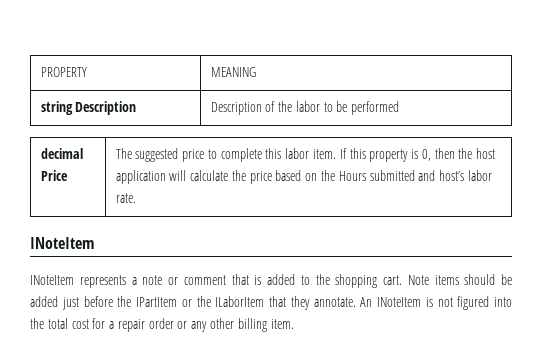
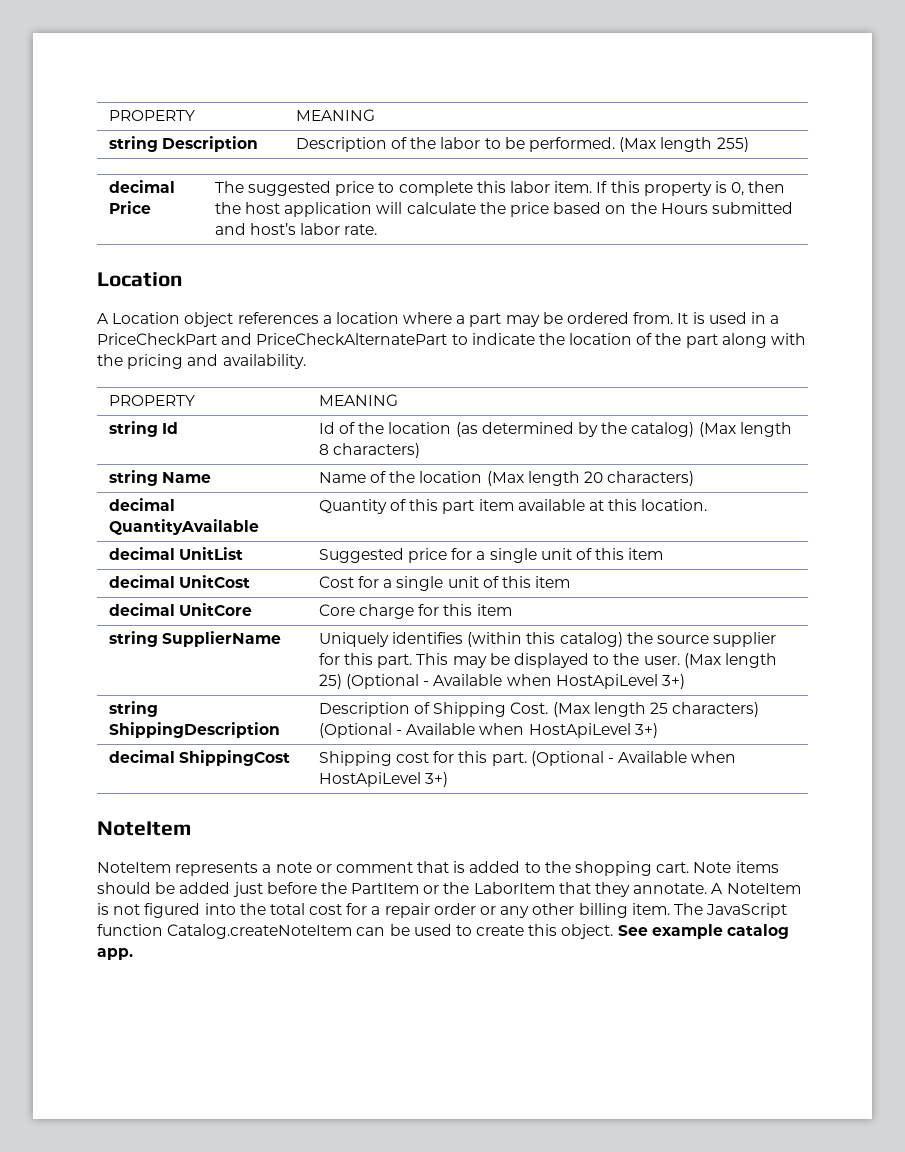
- string Description | Description of the labor to be performed
+ string Description | Description of the labor to be performed. (Max length 255)
  decimal Price | The suggested price to complete this labor item. If this property is 0, then the host application will calculate the price based on the Hours submitted and host’s labor rate.
- INoteItem
- INoteItem represents a note or comment that is added to the shopping cart.
+ Location
+ A Location object references a location where a part may be ordered from. It is used in a PriceCheckPart and PriceCheckAlternatePart to indicate the location of the part along with the pricing and availability.
+ PROPERTY | MEANING
+ string Id | Id of the location (as determined by the catalog) (Max length 8 characters)
+ string Name | Name of the location (Max length 20 characters)
+ decimal QuantityAvailable | Quantity of this part item available at this location.
+ decimal UnitList | Suggested price for a single unit of this item
+ decimal UnitCost | Cost for a single unit of this item
+ decimal UnitCore | Core charge for this item
+ string SupplierName | Uniquely identifies (within this catalog) the source supplier for this part. This may be displayed to the user. (Max length 25) (Optional - Available when HostApiLevel 3+)
+ string ShippingDescription | Description of Shipping Cost. (Max length 25 characters) (Optional - Available when HostApiLevel 3+)
+ decimal ShippingCost | Shipping cost for this part. (Optional - Available when HostApiLevel 3+)
+ NoteItem
+ NoteItem represents a note or comment that is added to the shopping cart.
- Note items should be added just before the IPartItem or the ILaborItem that they annotate.
+ Note items should be added just before the PartItem or the LaborItem that they annotate.
- An INoteItem is not figured into the total cost for a repair order or any other billing item.
+ A NoteItem is not figured into the total cost for a repair order or any other billing item.
+ The JavaScript function Catalog.createNoteItem can be used to create this object. See example catalog app.

